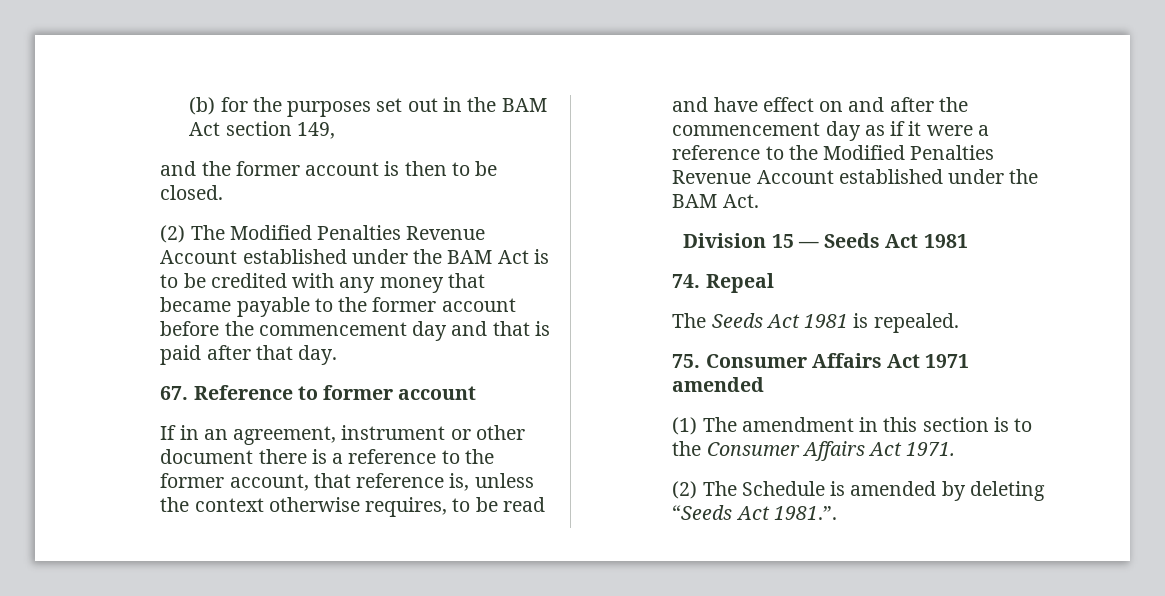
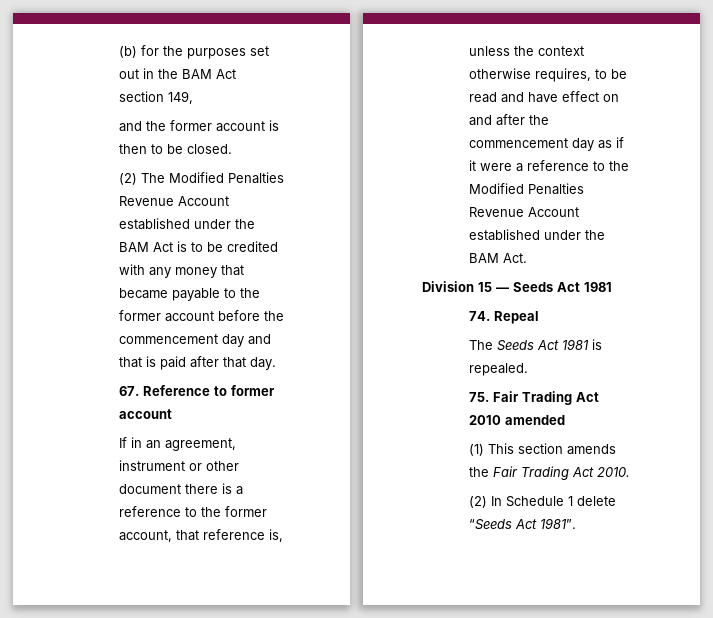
- 75. Consumer Affairs Act 1971 amended
- (1) The amendment in this section is to the Consumer Affairs Act 1971.
- (2) The Schedule is amended by deleting “Seeds Act 1981.”.
+ 75. Fair Trading Act 2010 amended
+ (1) This section amends the Fair Trading Act 2010.
+ (2) In Schedule 1 delete “Seeds Act 1981”.

